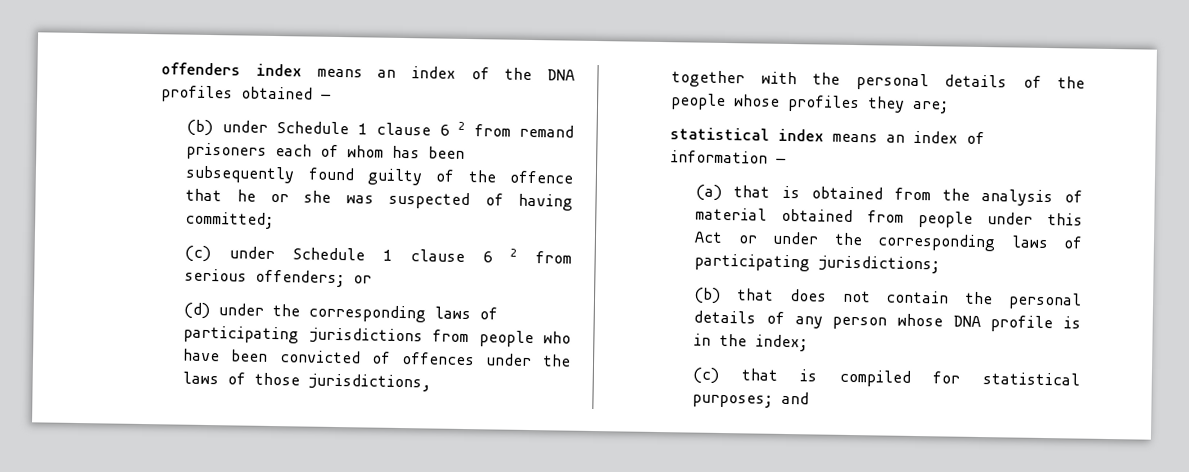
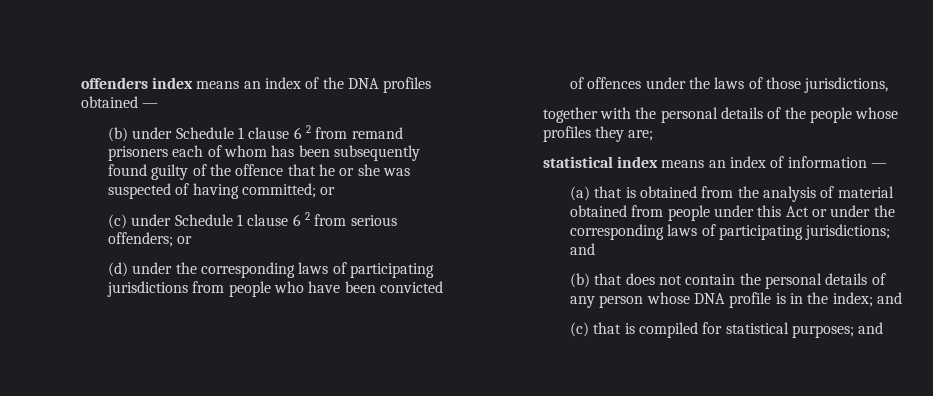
- (b) under Schedule 1 clause 6 2 from remand prisoners each of whom has been subsequently found guilty of the offence that he or she was suspected of having committed;
+ (b) under Schedule 1 clause 6 2 from remand prisoners each of whom has been subsequently found guilty of the offence that he or she was suspected of having committed; or
- (a) that is obtained from the analysis of material obtained from people under this Act or under the corresponding laws of participating jurisdictions;
+ (a) that is obtained from the analysis of material obtained from people under this Act or under the corresponding laws of participating jurisdictions; and
- (b) that does not contain the personal details of any person whose DNA profile is in the index;
+ (b) that does not contain the personal details of any person whose DNA profile is in the index; and

